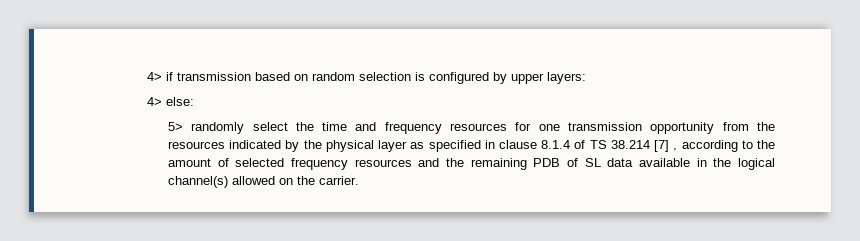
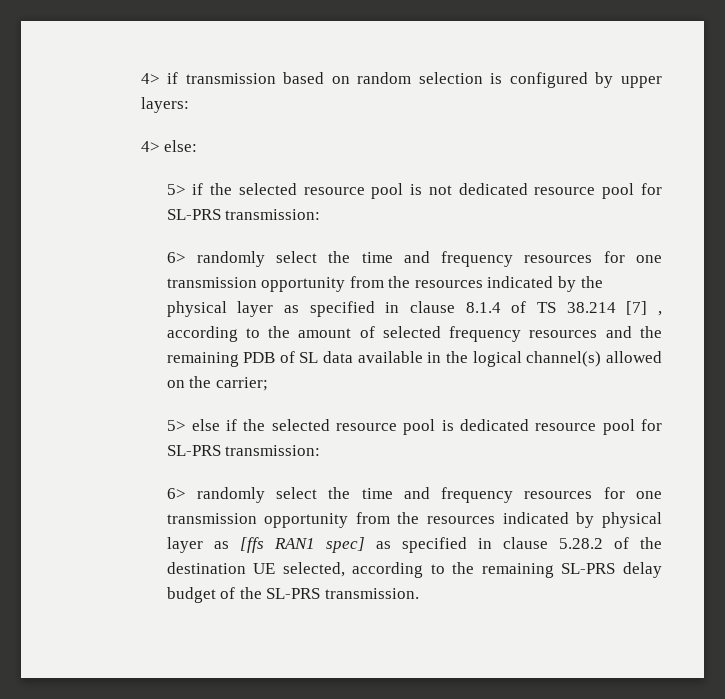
- 5> randomly select the time and frequency resources for one transmission opportunity from the resources indicated by the physical layer as specified in clause 8.1.4 of TS 38.214 [7] , according to the amount of selected frequency resources and the remaining PDB of SL data available in the logical channel(s) allowed on the carrier.
+ 5> if the selected resource pool is not dedicated resource pool for SL-PRS transmission:
+ 6> randomly select the time and frequency resources for one transmission opportunity from the resources indicated by the physical layer as specified in clause 8.1.4 of TS 38.214 [7] , according to the amount of selected frequency resources and the remaining PDB of SL data available in the logical channel(s) allowed on the carrier;
+ 5> else if the selected resource pool is dedicated resource pool for SL-PRS transmission:
+ 6> randomly select the time and frequency resources for one transmission opportunity from the resources indicated by physical layer as [ffs RAN1 spec] as specified in clause 5.28.2 of the destination UE selected, according to the remaining SL-PRS delay budget of the SL-PRS transmission.

